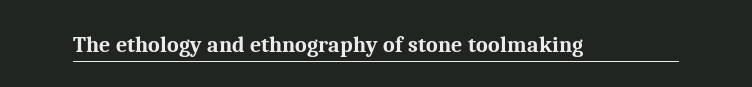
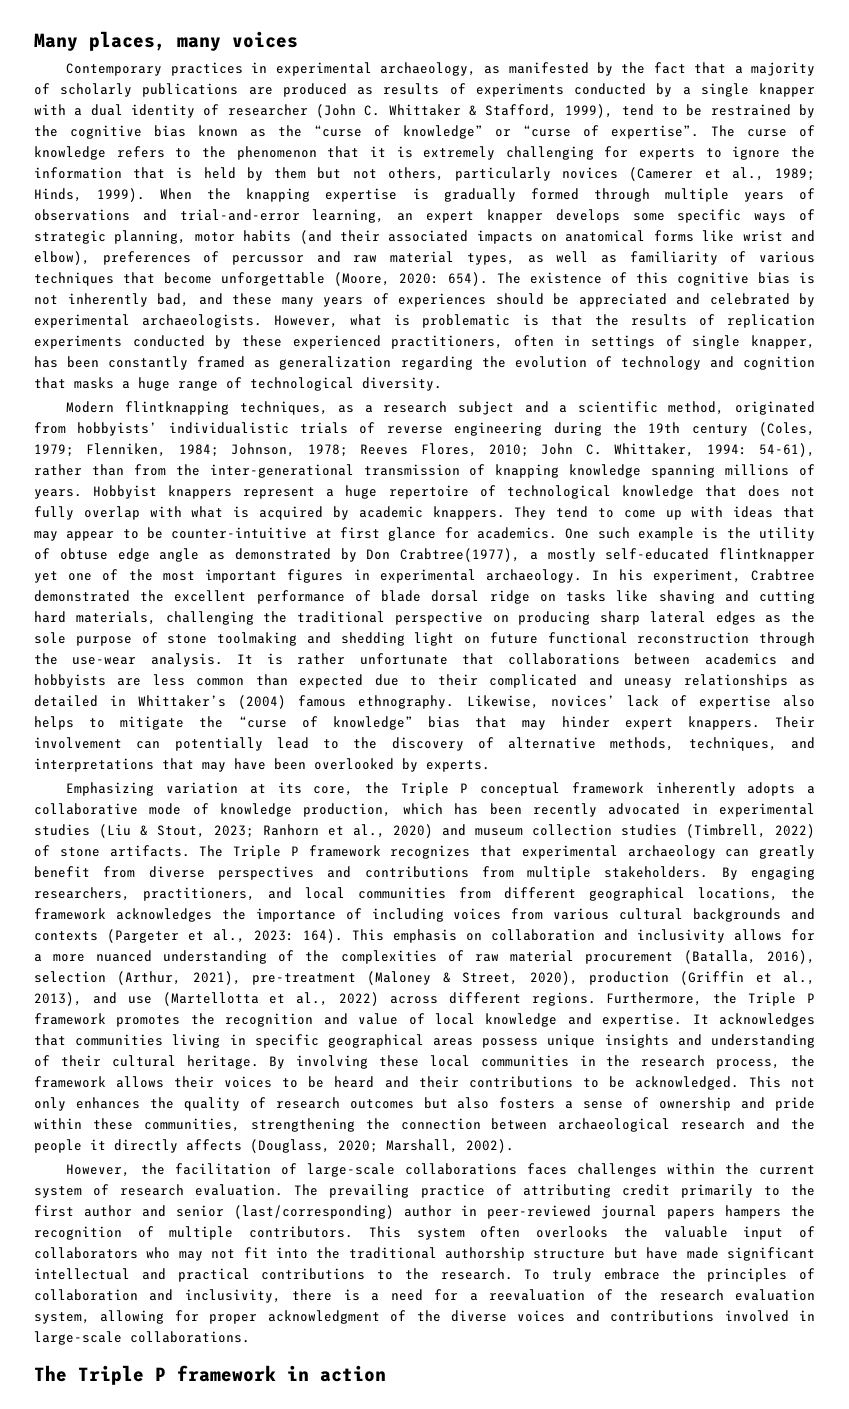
- The ethology and ethnography of stone toolmaking
+ Many places, many voices
+ Contemporary practices in experimental archaeology, as manifested by the fact that a majority of scholarly publications are produced as results of experiments conducted by a single knapper with a dual identity of researcher (John C. Whittaker & Stafford, 1999), tend to be restrained by the cognitive bias known as the “curse of knowledge” or “curse of expertise”. The curse of knowledge refers to the phenomenon that it is extremely challenging for experts to ignore the information that is held by them but not others, particularly novices (Camerer et al., 1989; Hinds, 1999). When the knapping expertise is gradually formed through multiple years of observations and trial-and-error learning, an expert knapper develops some specific ways of strategic planning, motor habits (and their associated impacts on anatomical forms like wrist and elbow), preferences of percussor and raw material types, as well as familiarity of various techniques that become unforgettable (Moore, 2020: 654). The existence of this cognitive bias is not inherently bad, and these many years of experiences should be appreciated and celebrated by experimental archaeologists. However, what is problematic is that the results of replication experiments conducted by these experienced practitioners, often in settings of single knapper, has been constantly framed as generalization regarding the evolution of technology and cognition that masks a huge range of technological diversity.
+ Modern flintknapping techniques, as a research subject and a scientific method, originated from hobbyists’ individualistic trials of reverse engineering during the 19th century (Coles, 1979; Flenniken, 1984; Johnson, 1978; Reeves Flores, 2010; John C. Whittaker, 1994: 54-61), rather than from the inter-generational transmission of knapping knowledge spanning millions of years. Hobbyist knappers represent a huge repertoire of technological knowledge that does not fully overlap with what is acquired by academic knappers. They tend to come up with ideas that may appear to be counter-intuitive at first glance for academics. One such example is the utility of obtuse edge angle as demonstrated by Don Crabtree(1977), a mostly self-educated flintknapper yet one of the most important figures in experimental archaeology. In his experiment, Crabtree demonstrated the excellent performance of blade dorsal ridge on tasks like shaving and cutting hard materials, challenging the traditional perspective on producing sharp lateral edges as the sole purpose of stone toolmaking and shedding light on future functional reconstruction through the use-wear analysis. It is rather unfortunate that collaborations between academics and hobbyists are less common than expected due to their complicated and uneasy relationships as detailed in Whittaker’s (2004) famous ethnography. Likewise, novices’ lack of expertise also helps to mitigate the “curse of knowledge” bias that may hinder expert knappers. Their involvement can potentially lead to the discovery of alternative methods, techniques, and interpretations that may have been overlooked by experts.
+ Emphasizing variation at its core, the Triple P conceptual framework inherently adopts a collaborative mode of knowledge production, which has been recently advocated in experimental studies (Liu & Stout, 2023; Ranhorn et al., 2020) and museum collection studies (Timbrell, 2022) of stone artifacts. The Triple P framework recognizes that experimental archaeology can greatly benefit from diverse perspectives and contributions from multiple stakeholders. By engaging researchers, practitioners, and local communities from different geographical locations, the framework acknowledges the importance of including voices from various cultural backgrounds and contexts (Pargeter et al., 2023: 164). This emphasis on collaboration and inclusivity allows for a more nuanced understanding of the complexities of raw material procurement (Batalla, 2016), selection (Arthur, 2021), pre-treatment (Maloney & Street, 2020), production (Griffin et al., 2013), and use (Martellotta et al., 2022) across different regions. Furthermore, the Triple P framework promotes the recognition and value of local knowledge and expertise. It acknowledges that communities living in specific geographical areas possess unique insights and understanding of their cultural heritage. By involving these local communities in the research process, the framework allows their voices to be heard and their contributions to be acknowledged. This not only enhances the quality of research outcomes but also fosters a sense of ownership and pride within these communities, strengthening the connection between archaeological research and the people it directly affects (Douglass, 2020; Marshall, 2002).
+ However, the facilitation of large-scale collaborations faces challenges within the current system of research evaluation. The prevailing practice of attributing credit primarily to the first author and senior (last/corresponding) author in peer-reviewed journal papers hampers the recognition of multiple contributors. This system often overlooks the valuable input of collaborators who may not fit into the traditional authorship structure but have made significant intellectual and practical contributions to the research. To truly embrace the principles of collaboration and inclusivity, there is a need for a reevaluation of the research evaluation system, allowing for proper acknowledgment of the diverse voices and contributions involved in large-scale collaborations.
+ The Triple P framework in action

